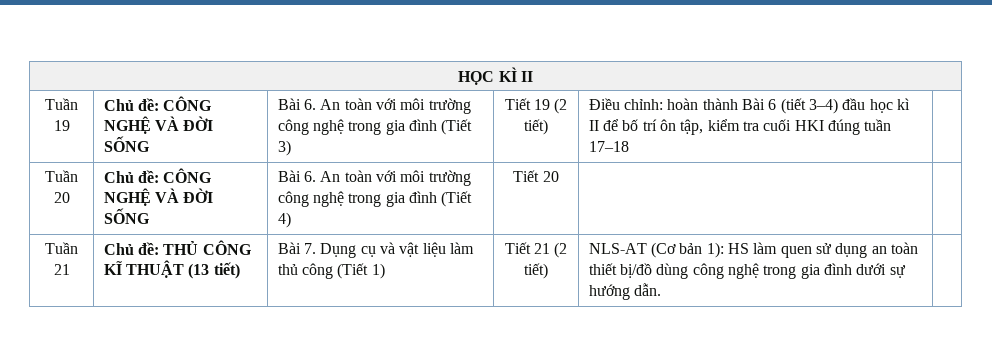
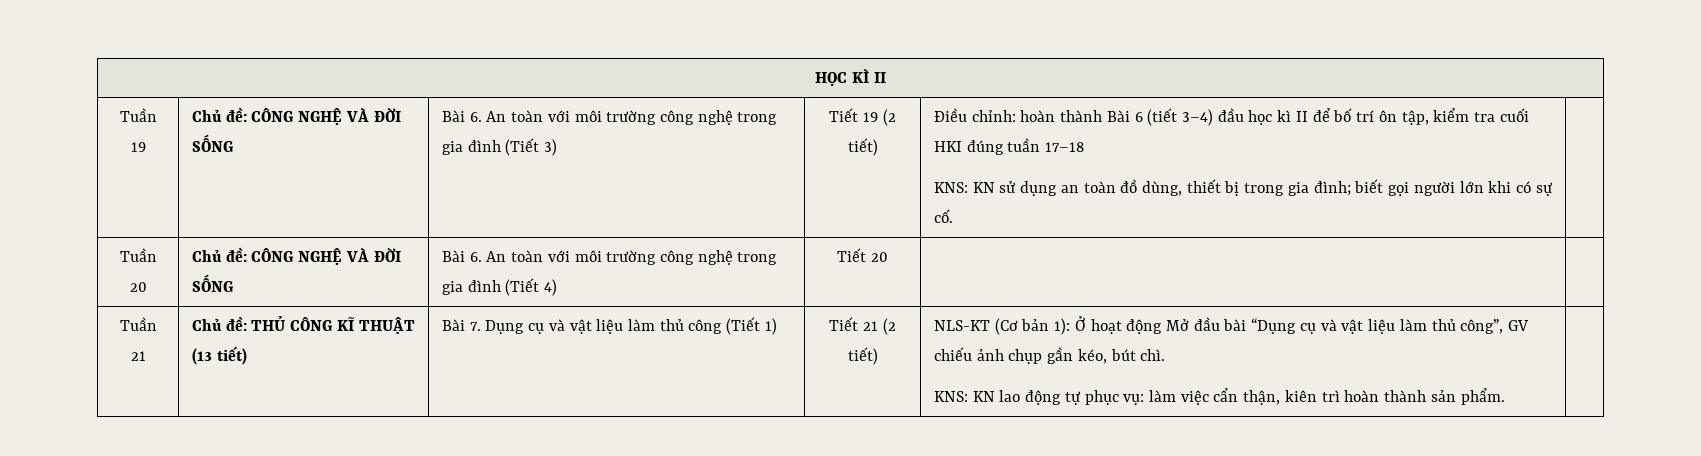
+ KNS: KN sử dụng an toàn đồ dùng, thiết bị trong gia đình; biết gọi người lớn khi có sự cố.
- NLS-AT (Cơ bản 1): HS làm quen sử dụng an toàn thiết bị/đồ dùng công nghệ trong gia đình dưới sự hướng dẫn.
+ NLS-KT (Cơ bản 1): Ở hoạt động Mở đầu bài “Dụng cụ và vật liệu làm thủ công”, GV chiếu ảnh chụp gần kéo, bút chì.
+ KNS: KN lao động tự phục vụ: làm việc cẩn thận, kiên trì hoàn thành sản phẩm.

